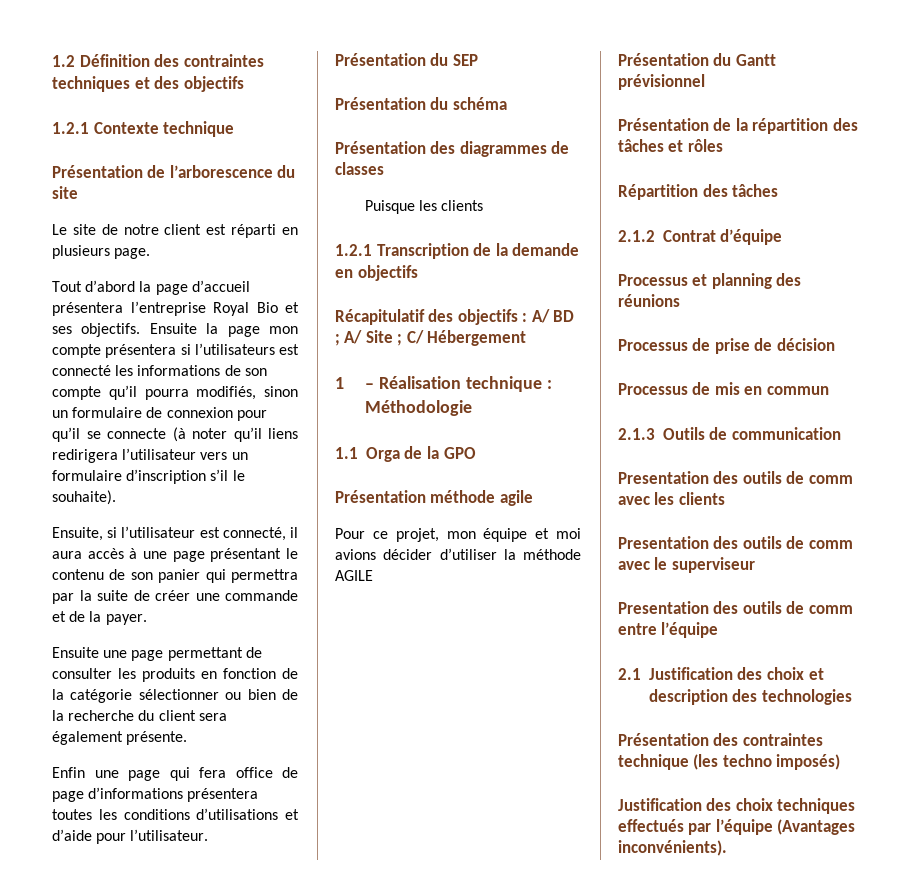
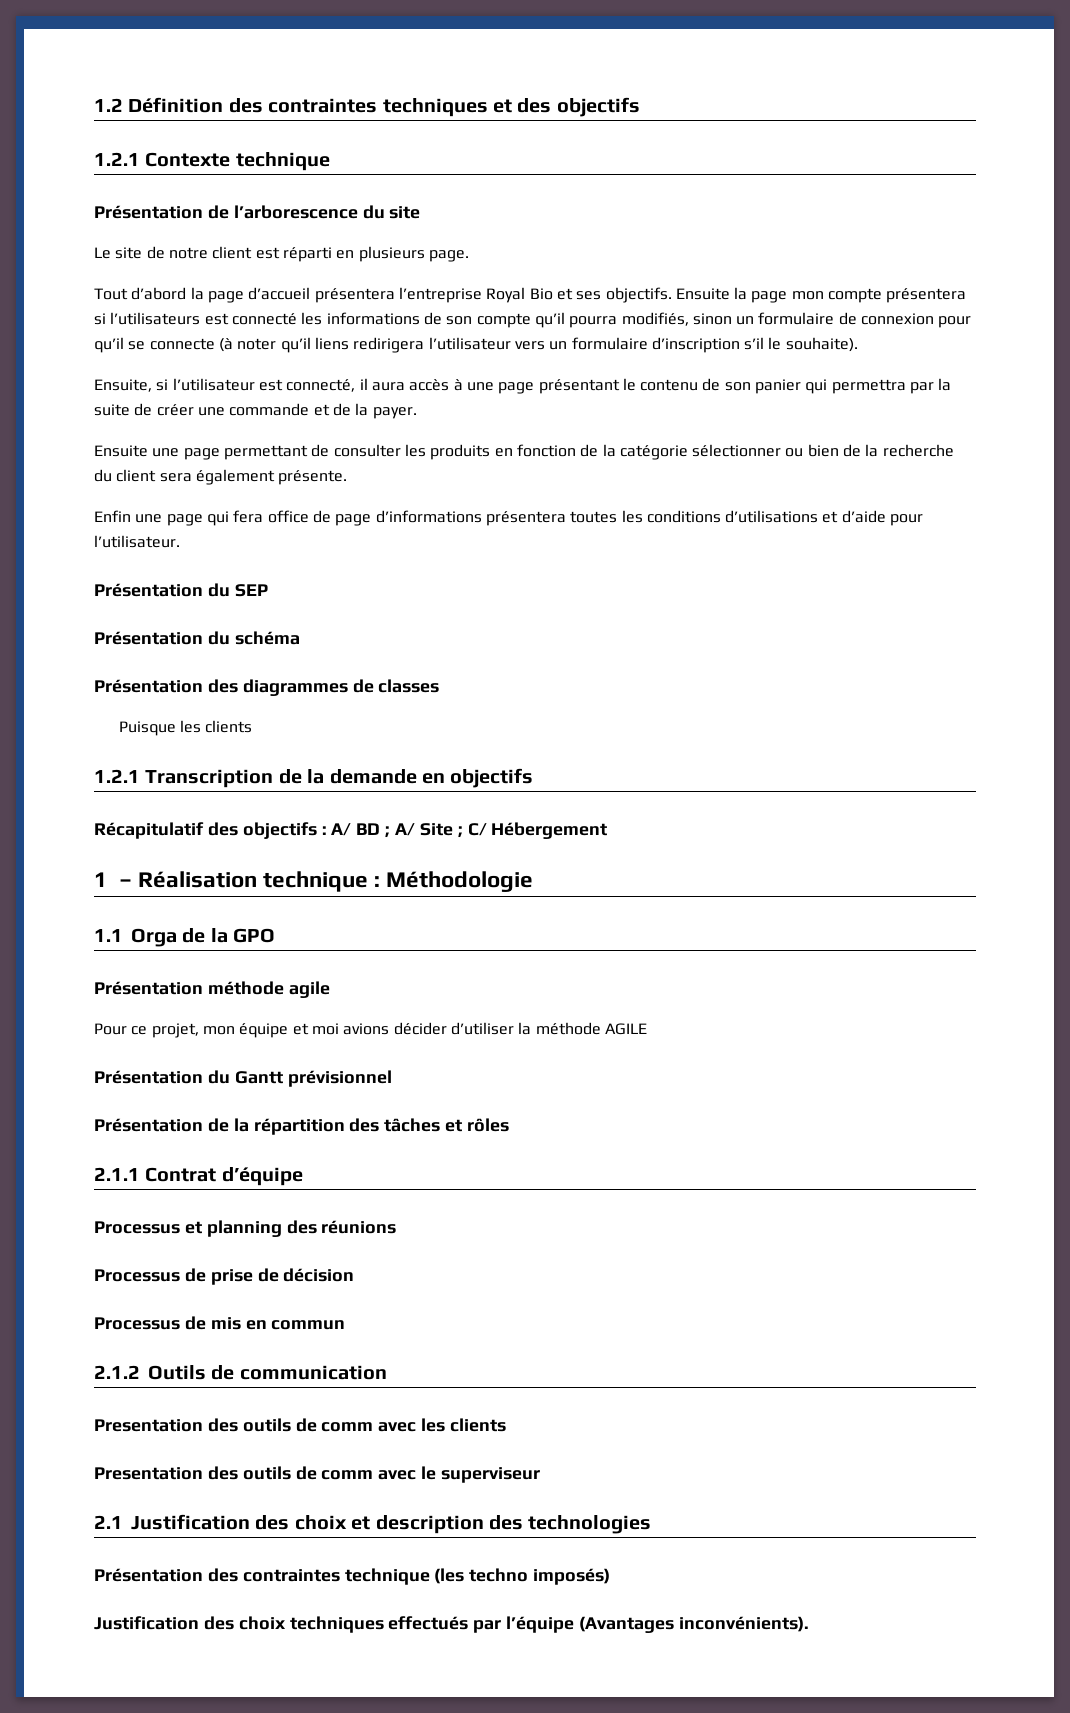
- Répartition des tâches
- 2.1.2 Contrat d’équipe
+ 2.1.1 Contrat d’équipe
- 2.1.3 Outils de communication
+ 2.1.2 Outils de communication
- Presentation des outils de comm entre l’équipe

